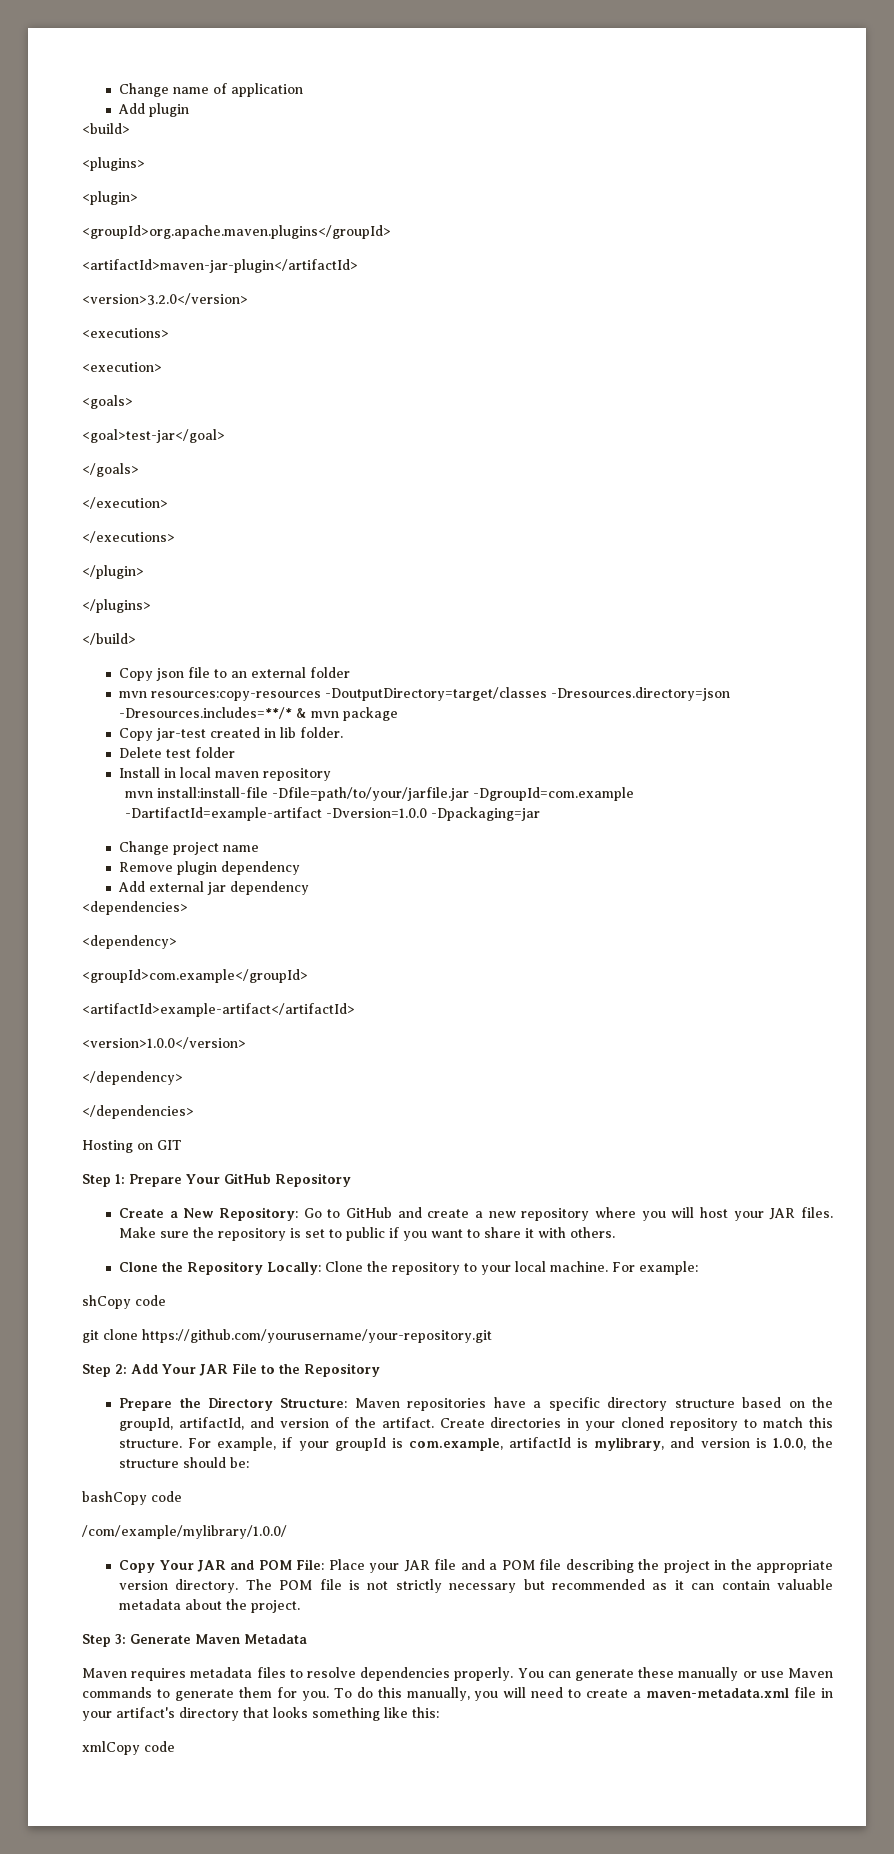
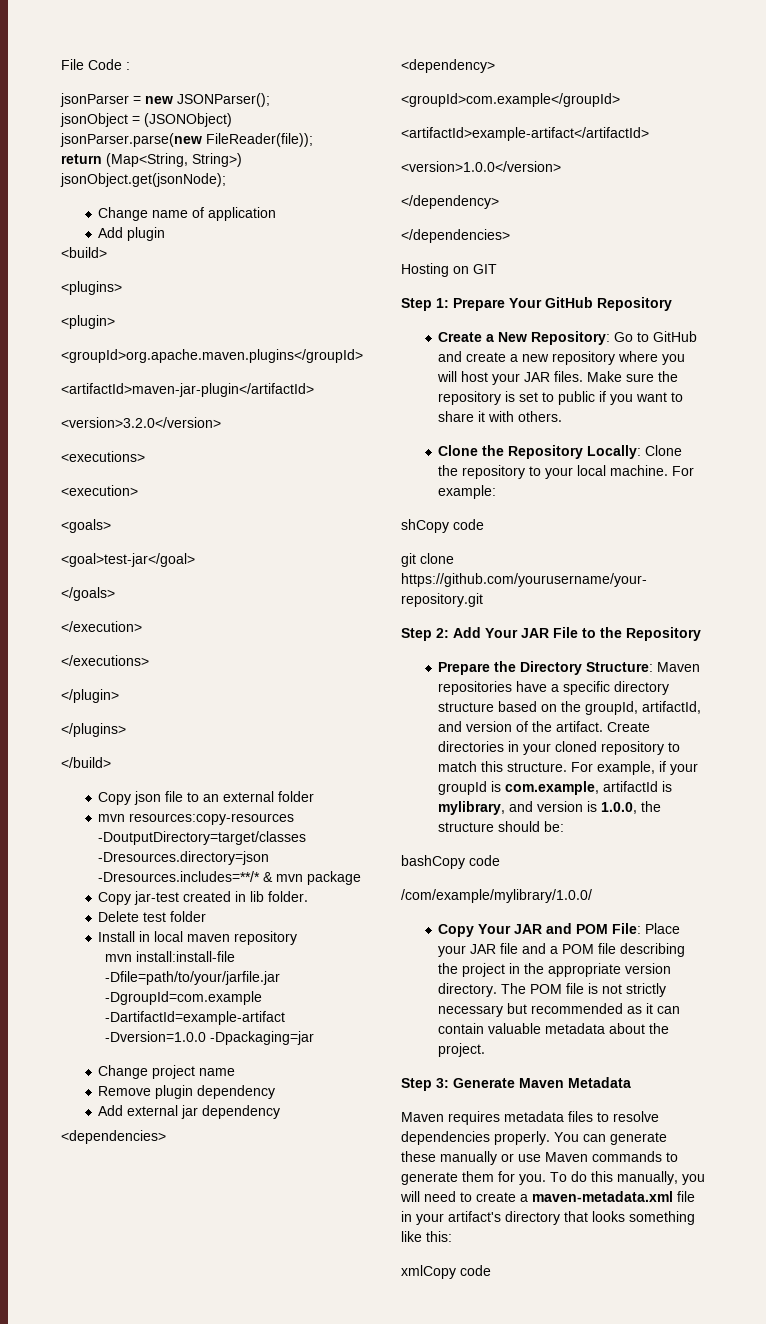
+ File Code :
+ jsonParser = new JSONParser();
+ jsonObject = (JSONObject) jsonParser.parse(new FileReader(file));
+ return (Map<String, String>) jsonObject.get(jsonNode);

